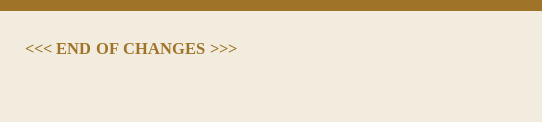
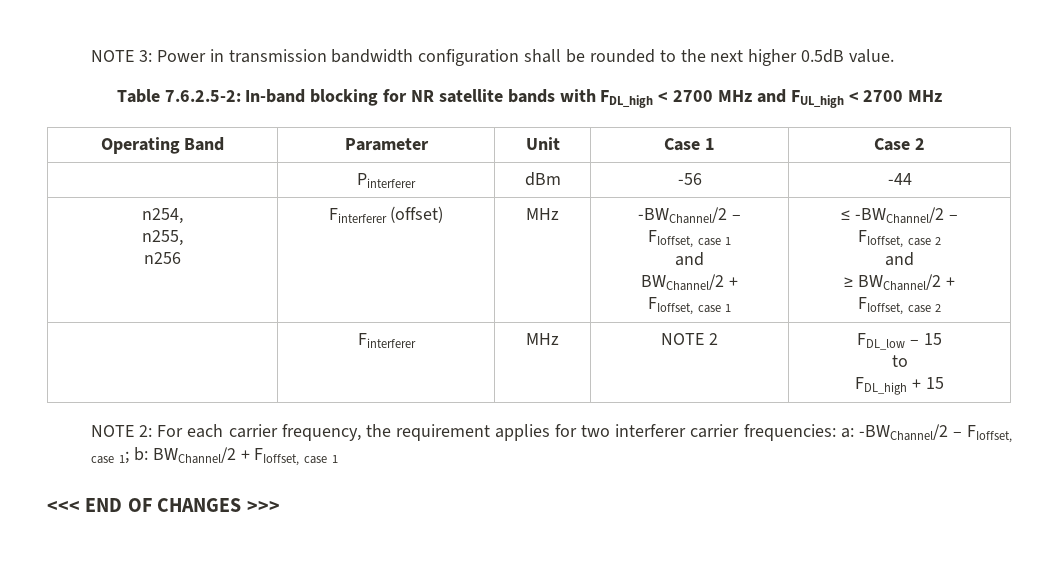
+ NOTE 3: Power in transmission bandwidth configuration shall be rounded to the next higher 0.5dB value.
+ Table 7.6.2.5-2: In-band blocking for NR satellite bands with FDL_high < 2700 MHz and FUL_high < 2700 MHz
+ Operating Band | Parameter | Unit | Case 1 | Case 2
+ | Pinterferer | dBm | -56 | -44
+ n254,
+ n255,
+ n256 | Finterferer (offset) | MHz | -BWChannel/2 –
+ FIoffset, case 1
+ and
+ BWChannel/2 +
+ FIoffset, case 1 | ≤ -BWChannel/2 –
+ FIoffset, case 2
+ and
+ ≥ BWChannel/2 +
+ FIoffset, case 2
+ | Finterferer | MHz | NOTE 2 | FDL_low – 15
+ to
+ FDL_high + 15
+ NOTE 2: For each carrier frequency, the requirement applies for two interferer carrier frequencies: a: -BWChannel/2 – FIoffset, case 1; b: BWChannel/2 + FIoffset, case 1

